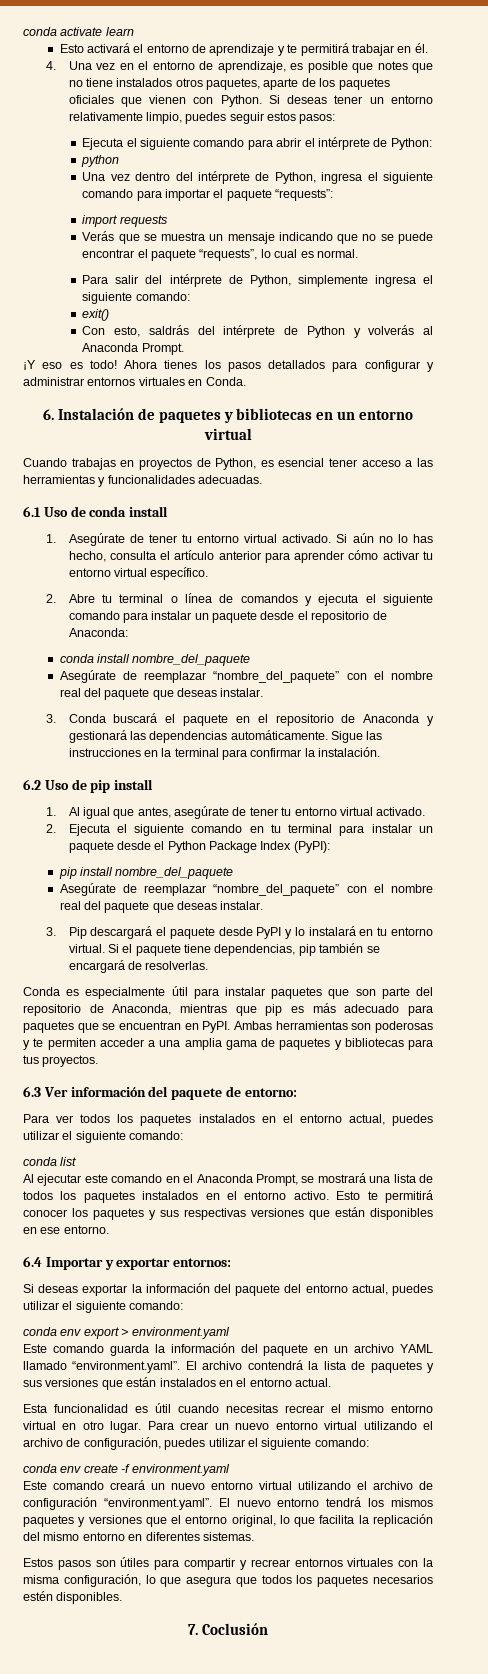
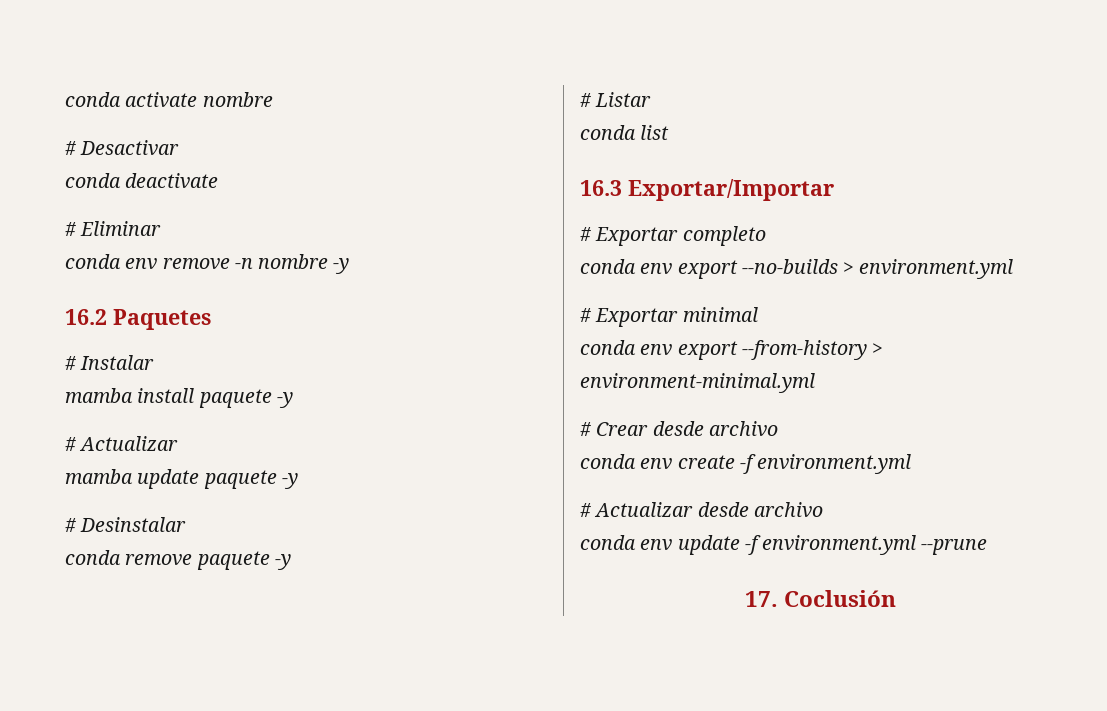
- conda activate learn
- Esto activará el entorno de aprendizaje y te permitirá trabajar en él.
- 4. Una vez en el entorno de aprendizaje, es posible que notes que no tiene instalados otros paquetes, aparte de los paquetes oficiales que vienen con Python. Si deseas tener un entorno relativamente limpio, puedes seguir estos pasos:
- Ejecuta el siguiente comando para abrir el intérprete de Python:
- python
- Una vez dentro del intérprete de Python, ingresa el siguiente comando para importar el paquete “requests”:
- import requests
- Verás que se muestra un mensaje indicando que no se puede encontrar el paquete “requests”, lo cual es normal.
- Para salir del intérprete de Python, simplemente ingresa el siguiente comando:
- exit()
- Con esto, saldrás del intérprete de Python y volverás al Anaconda Prompt.
- ¡Y eso es todo! Ahora tienes los pasos detallados para configurar y administrar entornos virtuales en Conda.
- 6. Instalación de paquetes y bibliotecas en un entorno virtual
- Cuando trabajas en proyectos de Python, es esencial tener acceso a las herramientas y funcionalidades adecuadas.
- 6.1 Uso de conda install
- 1. Asegúrate de tener tu entorno virtual activado. Si aún no lo has hecho, consulta el artículo anterior para aprender cómo activar tu entorno virtual específico.
- 2. Abre tu terminal o línea de comandos y ejecuta el siguiente comando para instalar un paquete desde el repositorio de Anaconda:
- conda install nombre_del_paquete
- Asegúrate de reemplazar “nombre_del_paquete” con el nombre real del paquete que deseas instalar.
- 3. Conda buscará el paquete en el repositorio de Anaconda y gestionará las dependencias automáticamente. Sigue las instrucciones en la terminal para confirmar la instalación.
- 6.2 Uso de pip install
- 1. Al igual que antes, asegúrate de tener tu entorno virtual activado.
- 2. Ejecuta el siguiente comando en tu terminal para instalar un paquete desde el Python Package Index (PyPI):
- pip install nombre_del_paquete
- Asegúrate de reemplazar “nombre_del_paquete” con el nombre real del paquete que deseas instalar.
- 3. Pip descargará el paquete desde PyPI y lo instalará en tu entorno virtual. Si el paquete tiene dependencias, pip también se encargará de resolverlas.
- Conda es especialmente útil para instalar paquetes que son parte del repositorio de Anaconda, mientras que pip es más adecuado para paquetes que se encuentran en PyPI. Ambas herramientas son poderosas y te permiten acceder a una amplia gama de paquetes y bibliotecas para tus proyectos.
- 6.3 Ver información del paquete de entorno:
- Para ver todos los paquetes instalados en el entorno actual, puedes utilizar el siguiente comando:
+ conda activate nombre
+ # Desactivar
+ conda deactivate
+ # Eliminar
+ conda env remove -n nombre -y
+ 16.2 Paquetes
+ # Instalar
+ mamba install paquete -y
+ # Actualizar
+ mamba update paquete -y
+ # Desinstalar
+ conda remove paquete -y
+ # Listar
  conda list
- Al ejecutar este comando en el Anaconda Prompt, se mostrará una lista de todos los paquetes instalados en el entorno activo. Esto te permitirá conocer los paquetes y sus respectivas versiones que están disponibles en ese entorno.
- 6.4 Importar y exportar entornos:
- Si deseas exportar la información del paquete del entorno actual, puedes utilizar el siguiente comando:
- conda env export > environment.yaml
- Este comando guarda la información del paquete en un archivo YAML llamado “environment.yaml”. El archivo contendrá la lista de paquetes y sus versiones que están instalados en el entorno actual.
- Esta funcionalidad es útil cuando necesitas recrear el mismo entorno virtual en otro lugar. Para crear un nuevo entorno virtual utilizando el archivo de configuración, puedes utilizar el siguiente comando:
- conda env create -f environment.yaml
- Este comando creará un nuevo entorno virtual utilizando el archivo de configuración “environment.yaml”. El nuevo entorno tendrá los mismos paquetes y versiones que el entorno original, lo que facilita la replicación del mismo entorno en diferentes sistemas.
- Estos pasos son útiles para compartir y recrear entornos virtuales con la misma configuración, lo que asegura que todos los paquetes necesarios estén disponibles.
- 7. Coclusión
+ 16.3 Exportar/Importar
+ # Exportar completo
+ conda env export --no-builds > environment.yml
+ # Exportar minimal
+ conda env export --from-history > environment-minimal.yml
+ # Crear desde archivo
+ conda env create -f environment.yml
+ # Actualizar desde archivo
+ conda env update -f environment.yml --prune
+ 17. Coclusión

